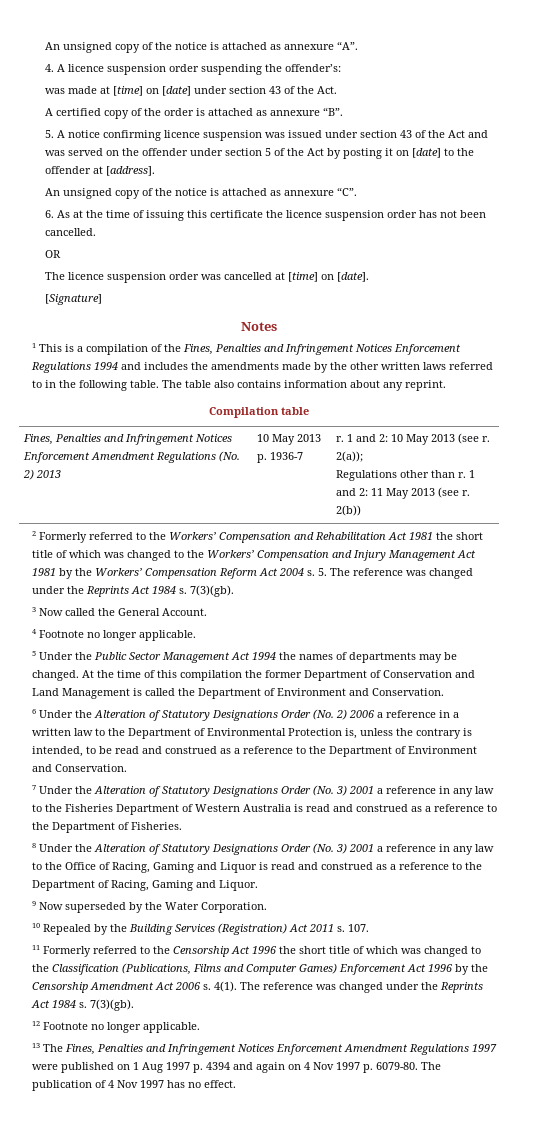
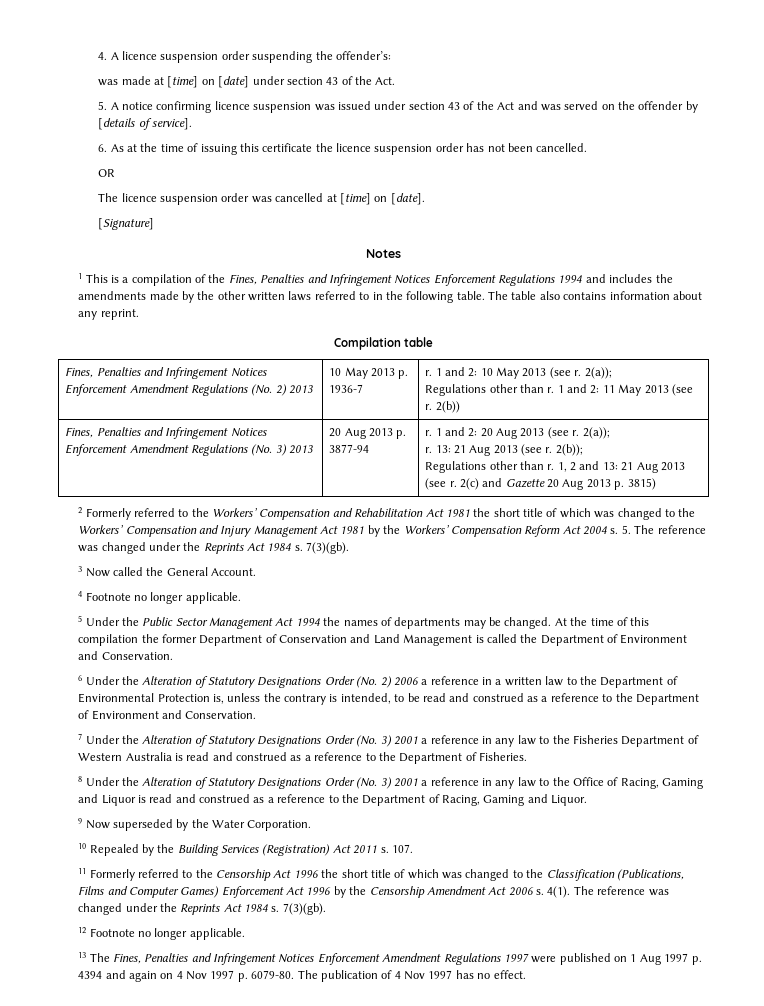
- An unsigned copy of the notice is attached as annexure “A”.
- A certified copy of the order is attached as annexure “B”.
- 5. A notice confirming licence suspension was issued under section 43 of the Act and was served on the offender under section 5 of the Act by posting it on [date] to the offender at [address].
- An unsigned copy of the notice is attached as annexure “C”.
+ 5. A notice confirming licence suspension was issued under section 43 of the Act and was served on the offender by [details of service].
+ Fines, Penalties and Infringement Notices Enforcement Amendment Regulations (No. 3) 2013 | 20 Aug 2013 p. 3877-94 | r. 1 and 2: 20 Aug 2013 (see r. 2(a));
+ r. 13: 21 Aug 2013 (see r. 2(b));
+ Regulations other than r. 1, 2 and 13: 21 Aug 2013 (see r. 2(c) and Gazette 20 Aug 2013 p. 3815)

